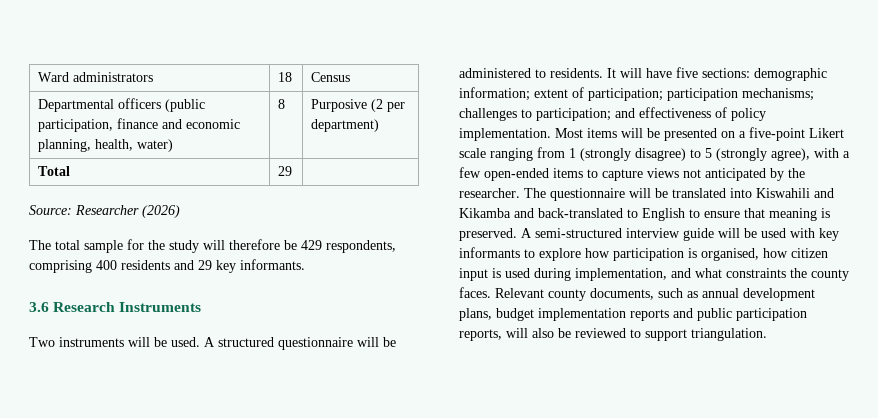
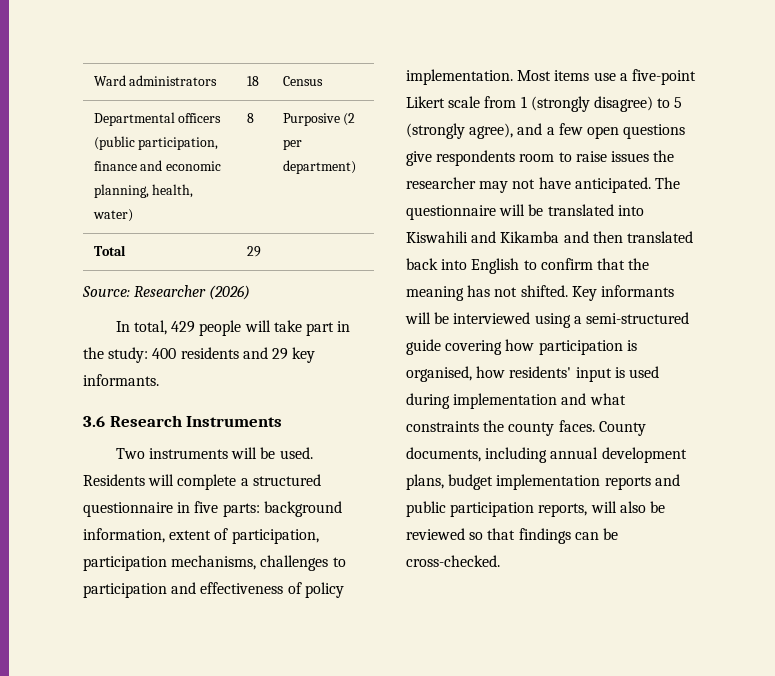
- The total sample for the study will therefore be 429 respondents, comprising 400 residents and 29 key informants.
+ In total, 429 people will take part in the study: 400 residents and 29 key informants.
- A structured questionnaire will be administered to residents. It will have five sections: demographic information; extent of participation; participation mechanisms; challenges to participation; and effectiveness of policy implementation.
+ Residents will complete a structured questionnaire in five parts: background information, extent of participation, participation mechanisms, challenges to participation and effectiveness of policy implementation.
- Most items will be presented on a five-point Likert scale ranging from 1 (strongly disagree) to 5 (strongly agree), with a few open-ended items to capture views not anticipated by the researcher.
+ Most items use a five-point Likert scale from 1 (strongly disagree) to 5 (strongly agree), and a few open questions give respondents room to raise issues the researcher may not have anticipated.
- The questionnaire will be translated into Kiswahili and Kikamba and back-translated to English to ensure that meaning is preserved. A semi-structured interview guide will be used with key informants to explore how participation is organised, how citizen input is used during implementation, and what constraints the county faces.
+ The questionnaire will be translated into Kiswahili and Kikamba and then translated back into English to confirm that the meaning has not shifted. Key informants will be interviewed using a semi-structured guide covering how participation is organised, how residents' input is used during implementation and what constraints the county faces.
- Relevant county documents, such as annual development plans, budget implementation reports and public participation reports, will also be reviewed to support triangulation.
+ County documents, including annual development plans, budget implementation reports and public participation reports, will also be reviewed so that findings can be cross-checked.

